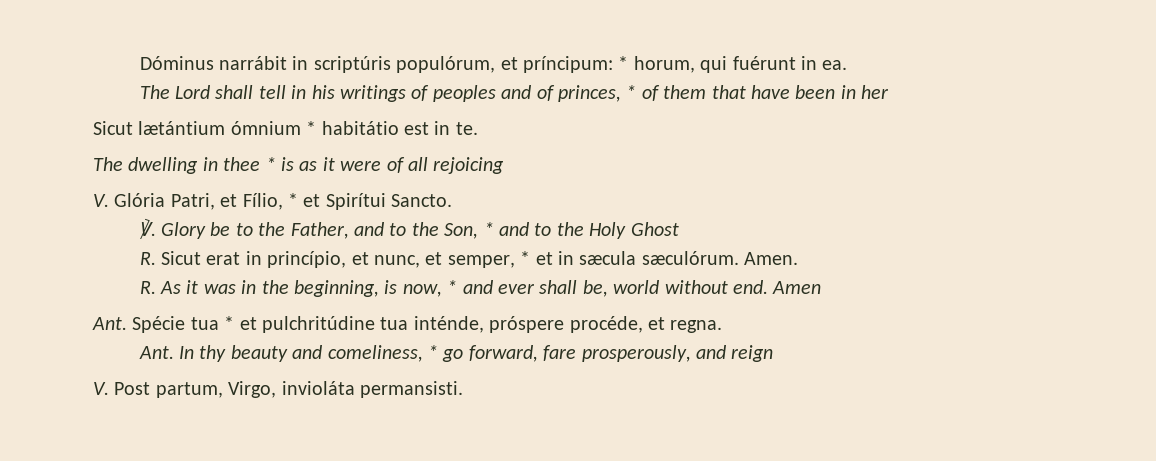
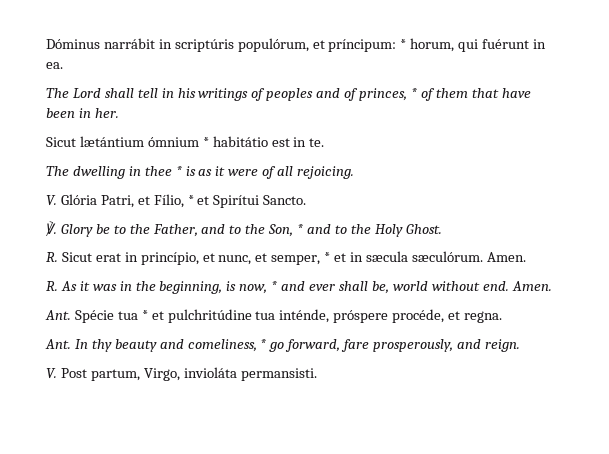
- The Lord shall tell in his writings of peoples and of princes, * of them that have been in her
+ The Lord shall tell in his writings of peoples and of princes, * of them that have been in her.
- The dwelling in thee * is as it were of all rejoicing
+ The dwelling in thee * is as it were of all rejoicing.
- Glory be to the Father, and to the Son, * and to the Holy Ghost
+ Glory be to the Father, and to the Son, * and to the Holy Ghost.
- R. As it was in the beginning, is now, * and ever shall be, world without end. Amen
+ R. As it was in the beginning, is now, * and ever shall be, world without end. Amen.
- Ant. In thy beauty and comeliness, * go forward, fare prosperously, and reign
+ Ant. In thy beauty and comeliness, * go forward, fare prosperously, and reign.

